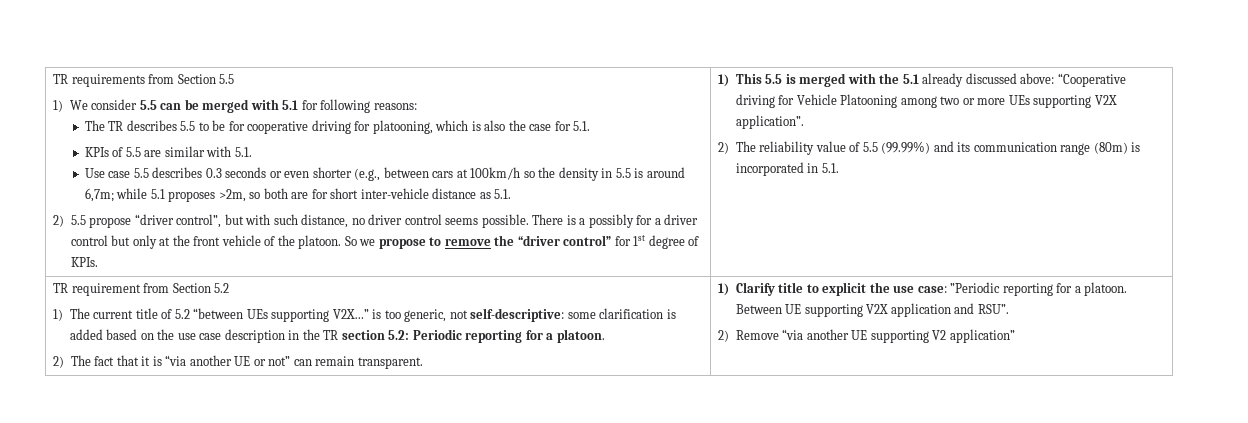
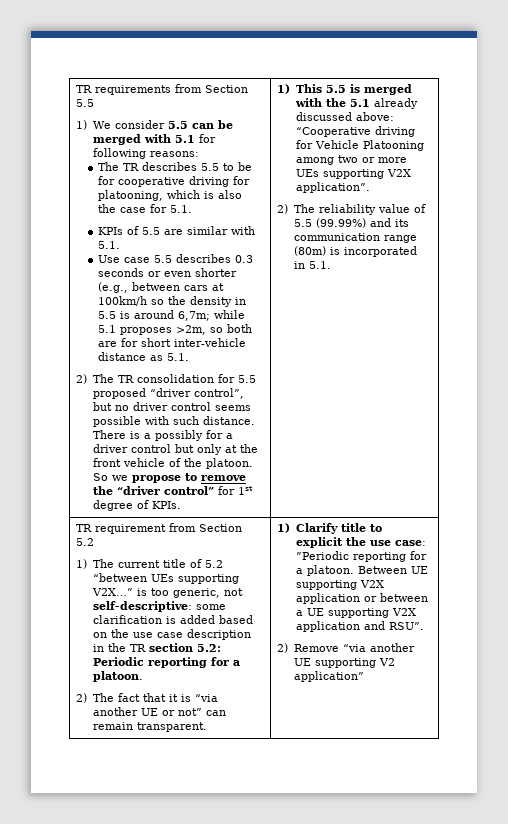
- 2) 5.5 propose “driver control”, but with such distance, no driver control seems possible.
+ 2) The TR consolidation for 5.5 proposed “driver control”, but no driver control seems possible with such distance.
- Between UE supporting V2X application and RSU”.
+ Between UE supporting V2X application or between a UE supporting V2X application and RSU”.

